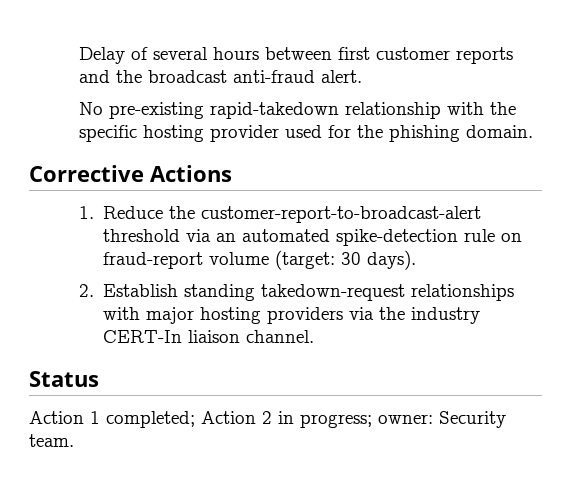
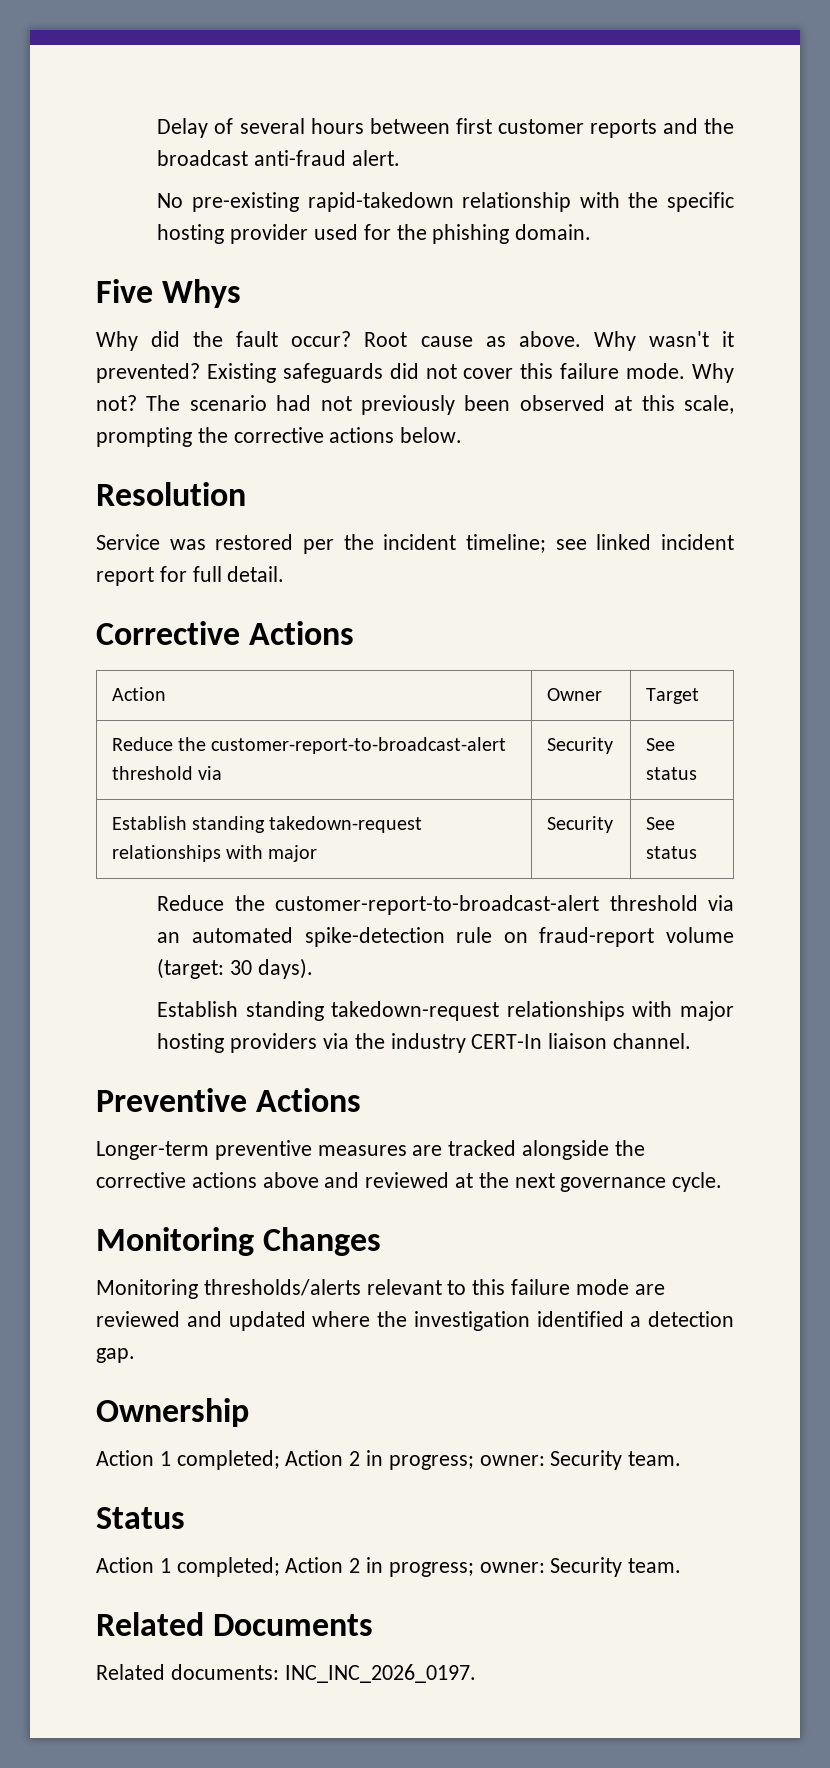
+ Five Whys
+ Why did the fault occur? Root cause as above. Why wasn't it prevented? Existing safeguards did not cover this failure mode. Why not? The scenario had not previously been observed at this scale, prompting the corrective actions below.
+ Resolution
+ Service was restored per the incident timeline; see linked incident report for full detail.
  Corrective Actions
- 1. Reduce the customer-report-to-broadcast-alert threshold via an automated spike-detection rule on fraud-report volume (target: 30 days).
+ Action | Owner | Target
+ Reduce the customer-report-to-broadcast-alert threshold via | Security | See status
+ Establish standing takedown-request relationships with major | Security | See status
+ Reduce the customer-report-to-broadcast-alert threshold via an automated spike-detection rule on fraud-report volume (target: 30 days).
- 2. Establish standing takedown-request relationships with major hosting providers via the industry CERT-In liaison channel.
+ Establish standing takedown-request relationships with major hosting providers via the industry CERT-In liaison channel.
+ Preventive Actions
+ Longer-term preventive measures are tracked alongside the corrective actions above and reviewed at the next governance cycle.
+ Monitoring Changes
+ Monitoring thresholds/alerts relevant to this failure mode are reviewed and updated where the investigation identified a detection gap.
+ Ownership
+ Action 1 completed; Action 2 in progress; owner: Security team.
+ Related Documents
+ Related documents: INC_INC_2026_0197.

